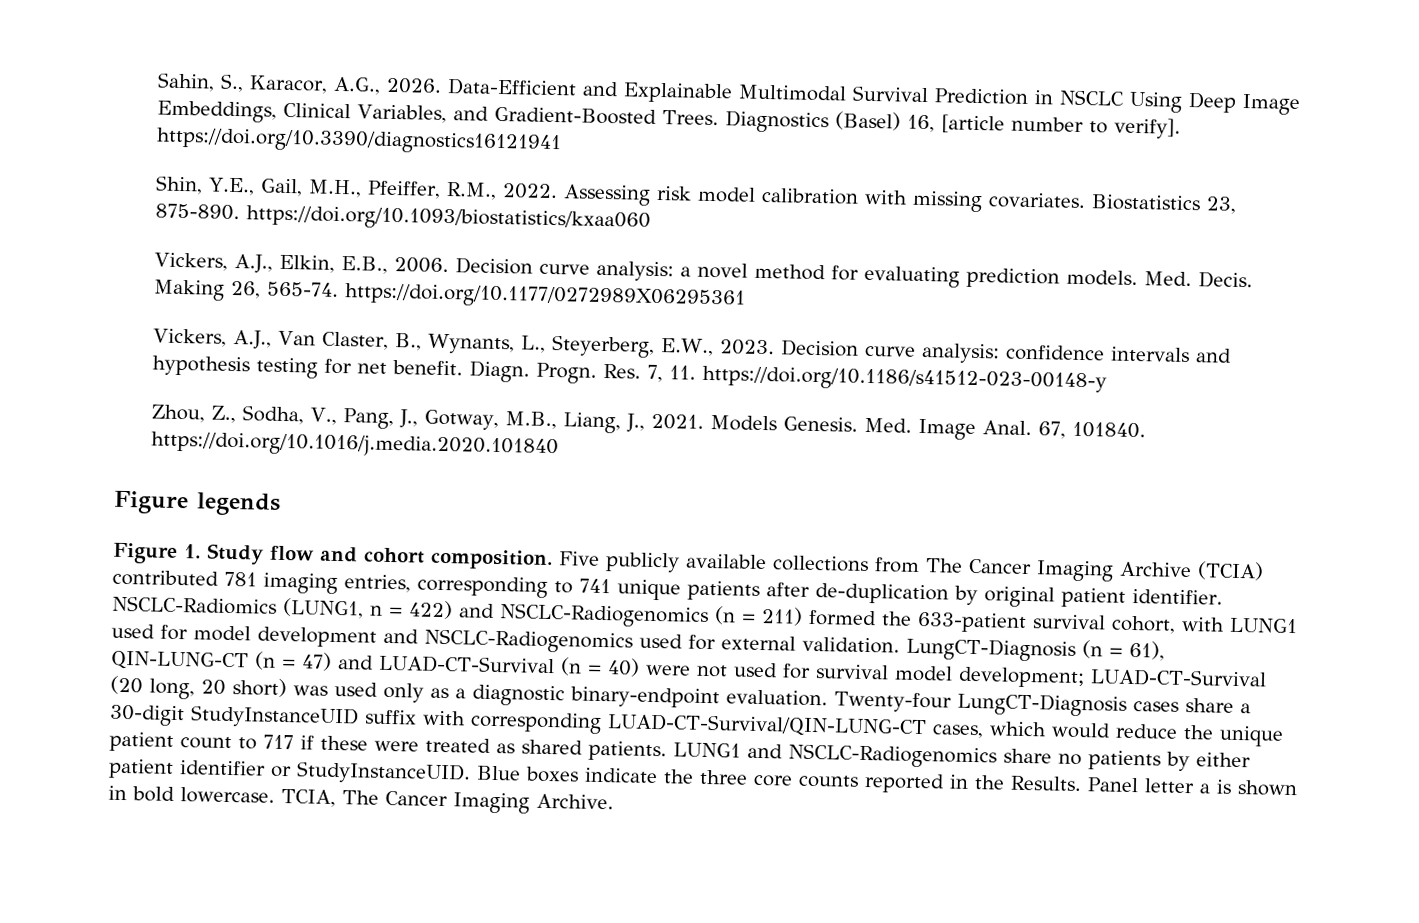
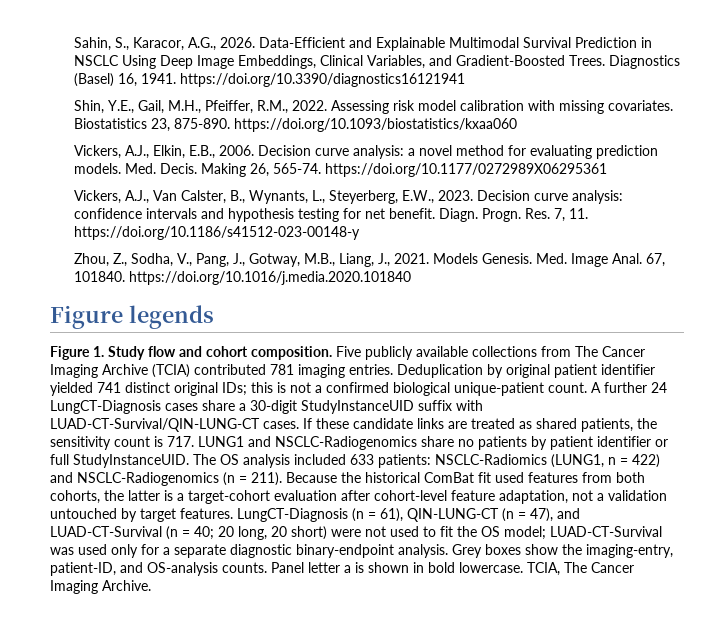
- Diagnostics (Basel) 16, [article number to verify]. https://doi.org/10.3390/diagnostics16121941
+ Diagnostics (Basel) 16, 1941. https://doi.org/10.3390/diagnostics16121941
- Vickers, A.J., Van Claster, B., Wynants, L., Steyerberg, E.W., 2023.
+ Vickers, A.J., Van Calster, B., Wynants, L., Steyerberg, E.W., 2023.
- Five publicly available collections from The Cancer Imaging Archive (TCIA) contributed 781 imaging entries, corresponding to 741 unique patients after de-duplication by original patient identifier. NSCLC-Radiomics (LUNG1, n = 422) and NSCLC-Radiogenomics (n = 211) formed the 633-patient survival cohort, with LUNG1 used for model development and NSCLC-Radiogenomics used for external validation.
+ Five publicly available collections from The Cancer Imaging Archive (TCIA) contributed 781 imaging entries. Deduplication by original patient identifier yielded 741 distinct original IDs; this is not a confirmed biological unique-patient count. A further 24 LungCT-Diagnosis cases share a 30-digit StudyInstanceUID suffix with LUAD-CT-Survival/QIN-LUNG-CT cases. If these candidate links are treated as shared patients, the sensitivity count is 717. LUNG1 and NSCLC-Radiogenomics share no patients by patient identifier or full StudyInstanceUID. The OS analysis included 633 patients: NSCLC-Radiomics (LUNG1, n = 422) and NSCLC-Radiogenomics (n = 211). Because the historical ComBat fit used features from both cohorts, the latter is a target-cohort evaluation after cohort-level feature adaptation, not a validation untouched by target features.
- LungCT-Diagnosis (n = 61), QIN-LUNG-CT (n = 47) and LUAD-CT-Survival (n = 40) were not used for survival model development; LUAD-CT-Survival (20 long, 20 short) was used only as a diagnostic binary-endpoint evaluation. Twenty-four LungCT-Diagnosis cases share a 30-digit StudyInstanceUID suffix with corresponding LUAD-CT-Survival/QIN-LUNG-CT cases, which would reduce the unique patient count to 717 if these were treated as shared patients. LUNG1 and NSCLC-Radiogenomics share no patients by either patient identifier or StudyInstanceUID. Blue boxes indicate the three core counts reported in the Results.
+ LungCT-Diagnosis (n = 61), QIN-LUNG-CT (n = 47), and LUAD-CT-Survival (n = 40; 20 long, 20 short) were not used to fit the OS model; LUAD-CT-Survival was used only for a separate diagnostic binary-endpoint analysis. Grey boxes show the imaging-entry, patient-ID, and OS-analysis counts.

